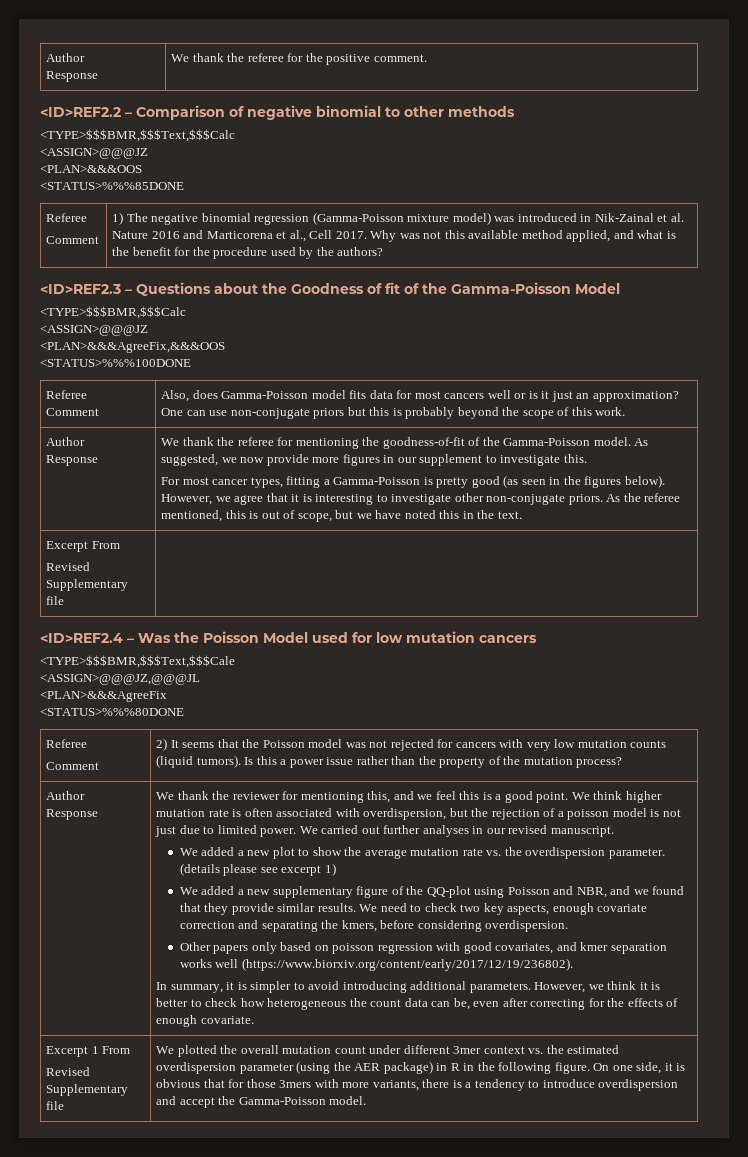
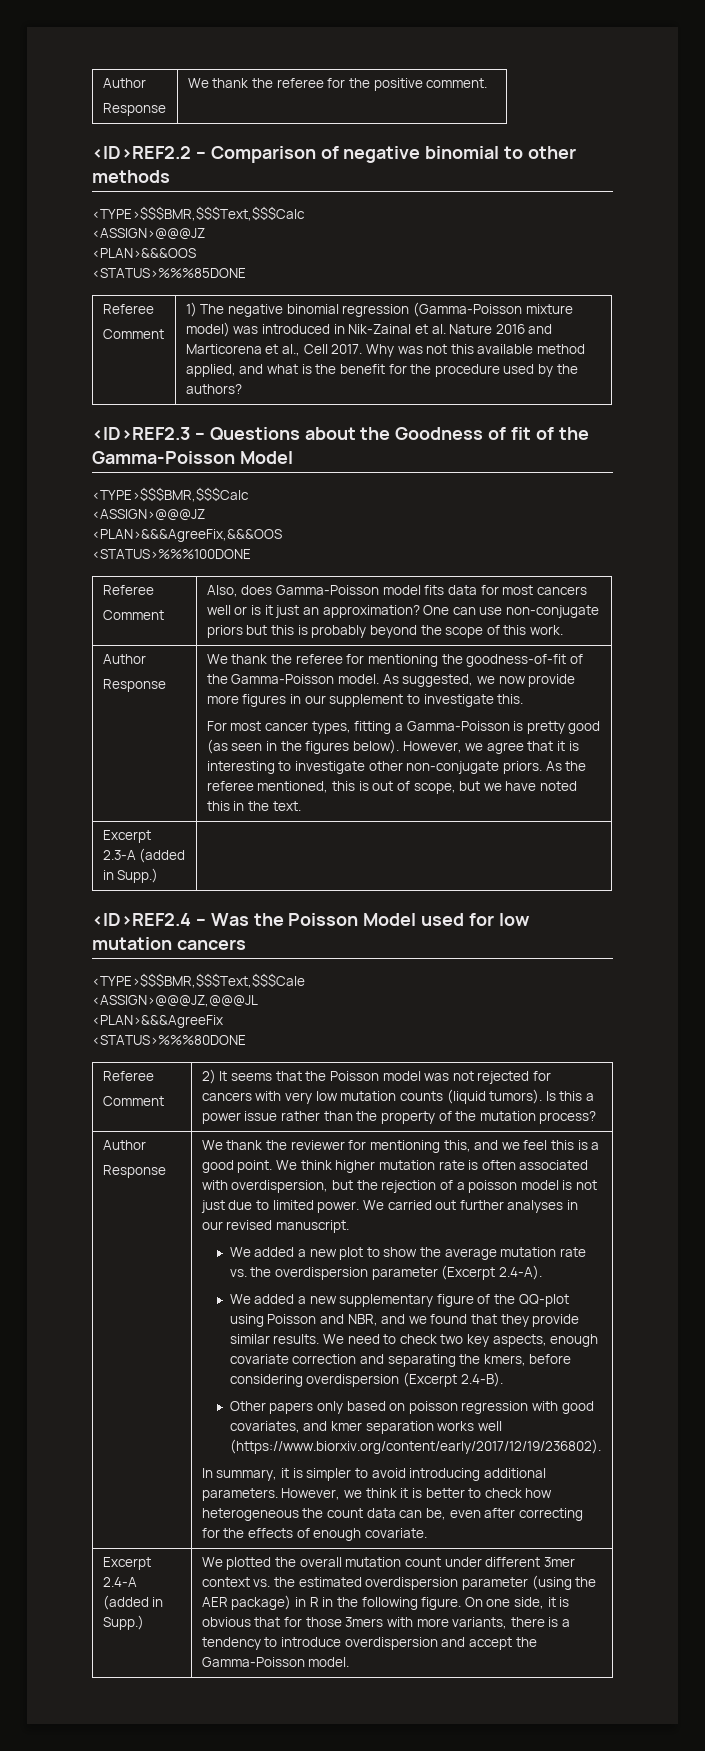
- Excerpt From
- Revised Supplementary file |
+ Excerpt 2.3-A (added in Supp.) |
- We added a new plot to show the average mutation rate vs. the overdispersion parameter. (details please see excerpt 1)
+ We added a new plot to show the average mutation rate vs. the overdispersion parameter (Excerpt 2.4-A).
- We need to check two key aspects, enough covariate correction and separating the kmers, before considering overdispersion.
+ We need to check two key aspects, enough covariate correction and separating the kmers, before considering overdispersion (Excerpt 2.4-B).
- Excerpt 1 From
- Revised Supplementary file
+ Excerpt 2.4-A (added in Supp.)

